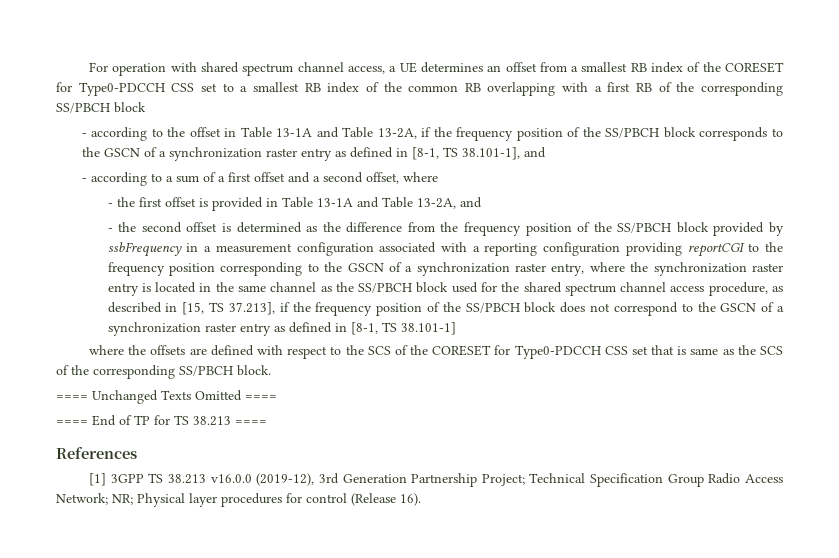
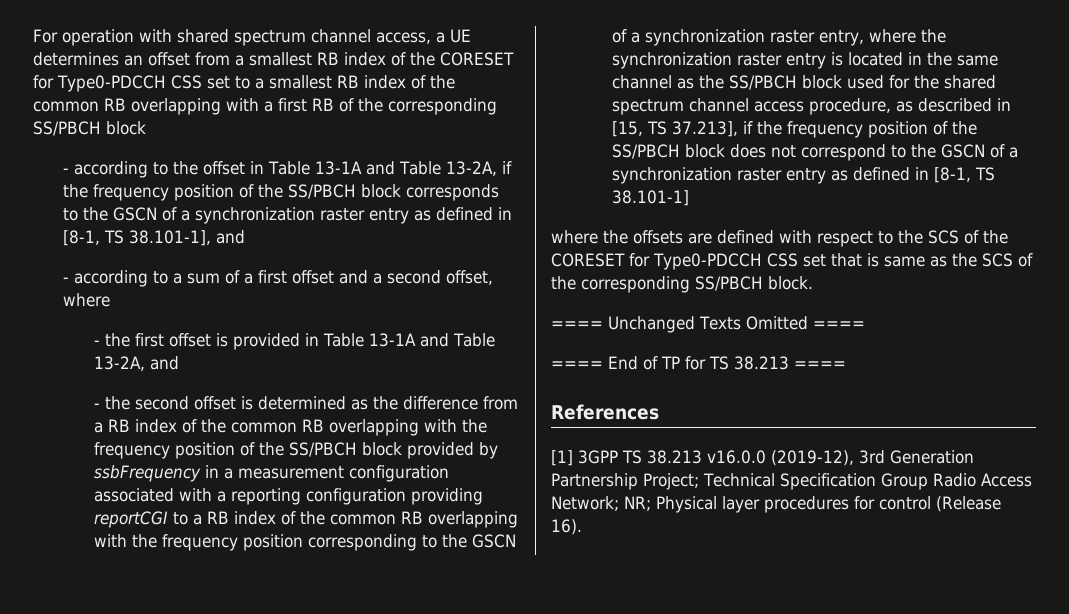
- - the second offset is determined as the difference from the frequency position of the SS/PBCH block provided by ssbFrequency in a measurement configuration associated with a reporting configuration providing reportCGI to the frequency position corresponding to the GSCN of a synchronization raster entry, where the synchronization raster entry is located in the same channel as the SS/PBCH block used for the shared spectrum channel access procedure, as described in [15, TS 37.213], if the frequency position of the SS/PBCH block does not correspond to the GSCN of a synchronization raster entry as defined in [8-1, TS 38.101-1]
+ - the second offset is determined as the difference from a RB index of the common RB overlapping with the frequency position of the SS/PBCH block provided by ssbFrequency in a measurement configuration associated with a reporting configuration providing reportCGI to a RB index of the common RB overlapping with the frequency position corresponding to the GSCN of a synchronization raster entry, where the synchronization raster entry is located in the same channel as the SS/PBCH block used for the shared spectrum channel access procedure, as described in [15, TS 37.213], if the frequency position of the SS/PBCH block does not correspond to the GSCN of a synchronization raster entry as defined in [8-1, TS 38.101-1]

